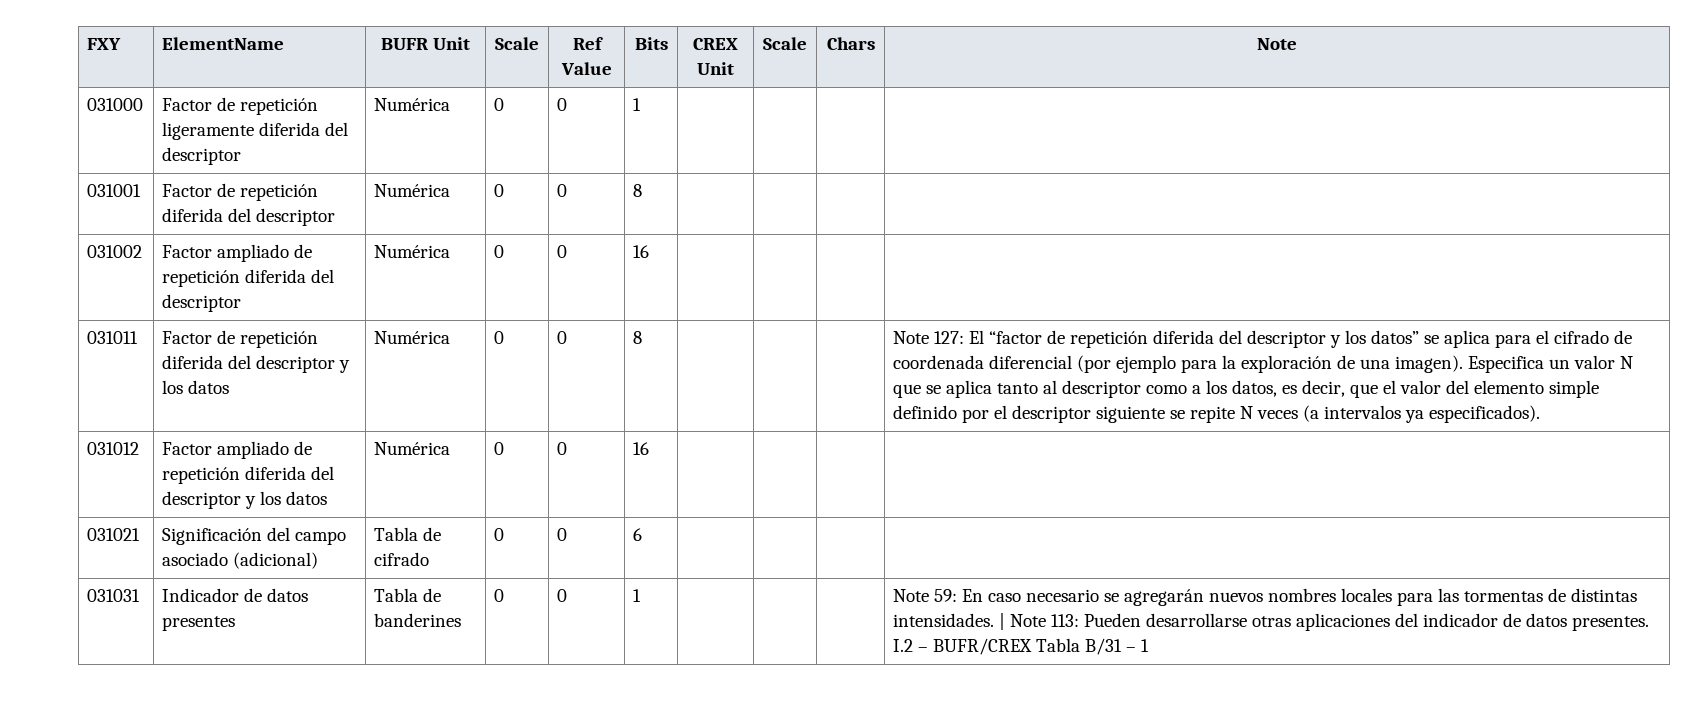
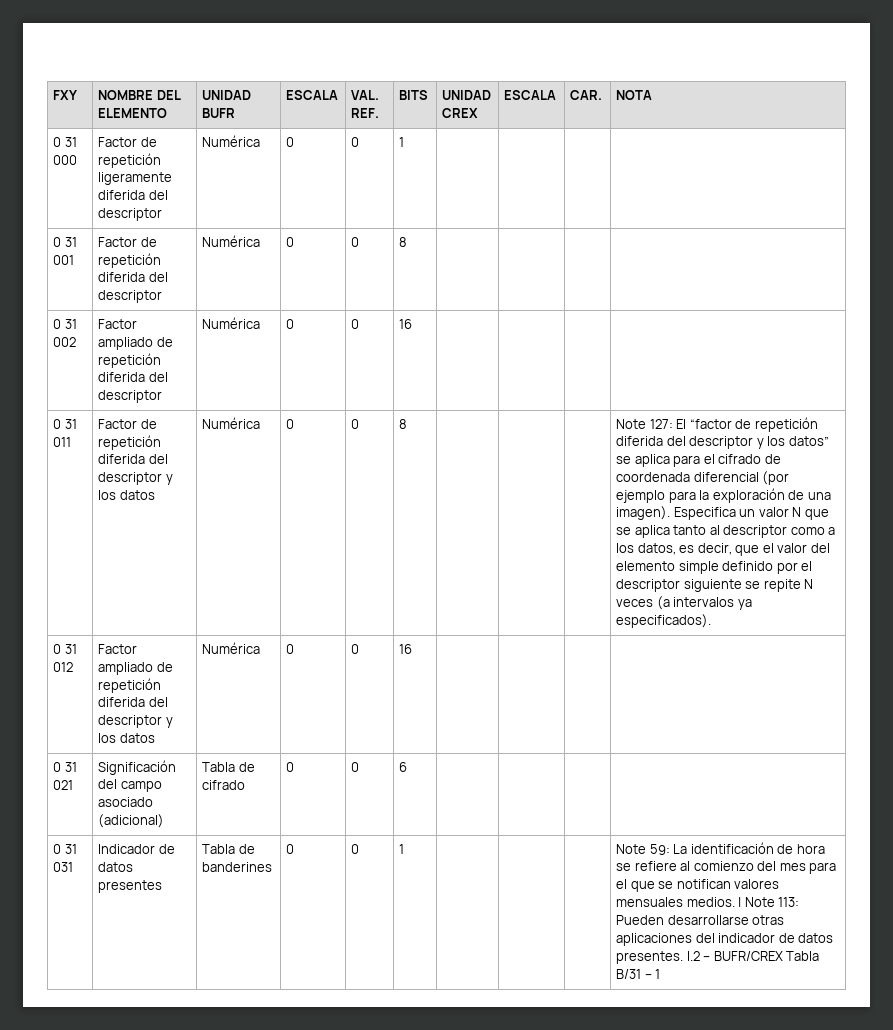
- FXY | ElementName | BUFR Unit | Scale | Ref Value | Bits | CREX Unit | Scale | Chars | Note
- 031000 | Factor de repetición ligeramente diferida del descriptor | Numérica | 0 | 0 | 1 | | | |
+ FXY | NOMBRE DEL ELEMENTO | UNIDAD BUFR | ESCALA | VAL. REF. | BITS | UNIDAD CREX | ESCALA | CAR. | NOTA
+ 0 31 000 | Factor de repetición ligeramente diferida del descriptor | Numérica | 0 | 0 | 1 | | | |
- 031001 | Factor de repetición diferida del descriptor | Numérica | 0 | 0 | 8 | | | |
+ 0 31 001 | Factor de repetición diferida del descriptor | Numérica | 0 | 0 | 8 | | | |
- 031002 | Factor ampliado de repetición diferida del descriptor | Numérica | 0 | 0 | 16 | | | |
+ 0 31 002 | Factor ampliado de repetición diferida del descriptor | Numérica | 0 | 0 | 16 | | | |
- 031011
+ 0 31 011
- 031012 | Factor ampliado de repetición diferida del descriptor y los datos | Numérica | 0 | 0 | 16 | | | |
+ 0 31 012 | Factor ampliado de repetición diferida del descriptor y los datos | Numérica | 0 | 0 | 16 | | | |
- 031021 | Significación del campo asociado (adicional) | Tabla de cifrado | 0 | 0 | 6 | | | |
+ 0 31 021 | Significación del campo asociado (adicional) | Tabla de cifrado | 0 | 0 | 6 | | | |
- 031031
+ 0 31 031
- Note 59: En caso necesario se agregarán nuevos nombres locales para las tormentas de distintas intensidades.
+ Note 59: La identificación de hora se refiere al comienzo del mes para el que se notifican valores mensuales medios.

